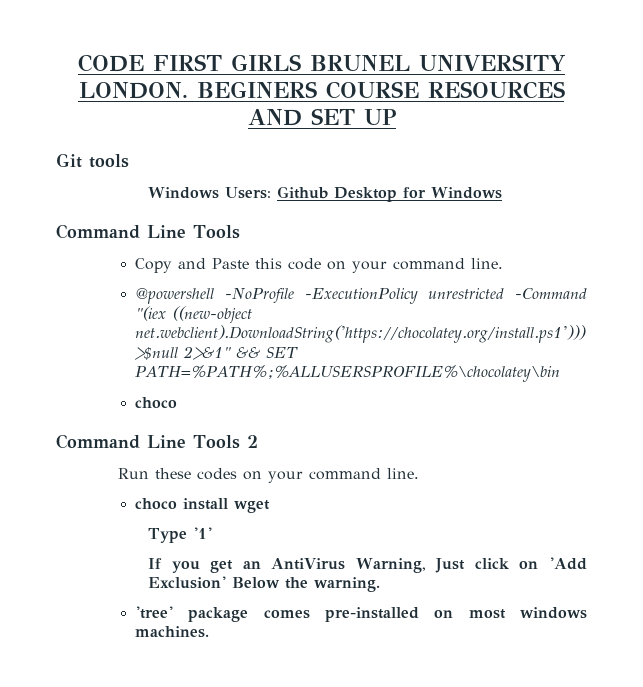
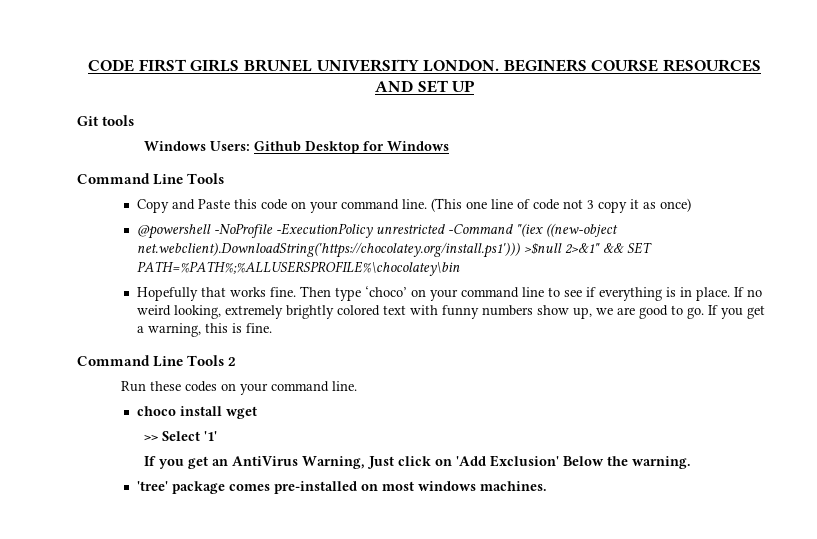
+ (This one line of code not 3 copy it as once)
  @powershell -NoProfile -ExecutionPolicy unrestricted -Command "(iex ((new-object net.webclient).DownloadString('https://chocolatey.org/install.ps1'))) >$null 2>&1" && SET PATH=%PATH%;%ALLUSERSPROFILE%\chocolatey\bin
- choco
+ Hopefully that works fine. Then type ‘choco’ on your command line to see if everything is in place. If no weird looking, extremely brightly colored text with funny numbers show up, we are good to go. If you get a warning, this is fine.
- Type '1'
+ >> Select '1'

